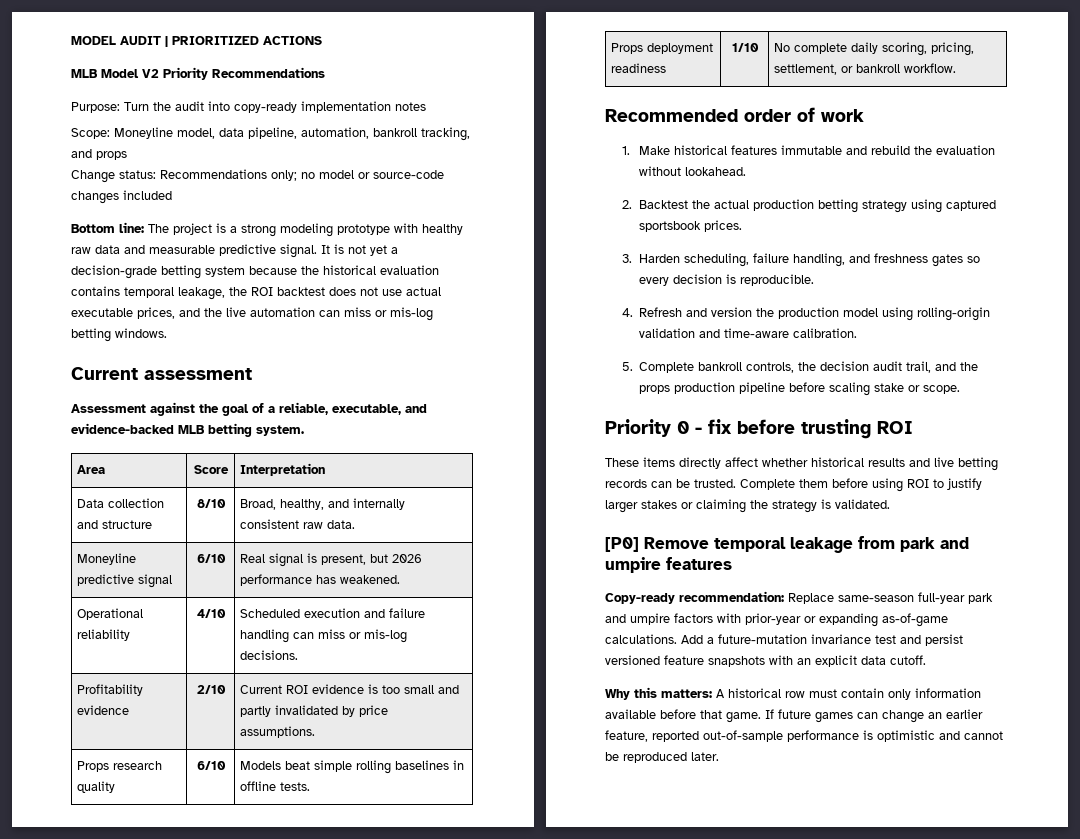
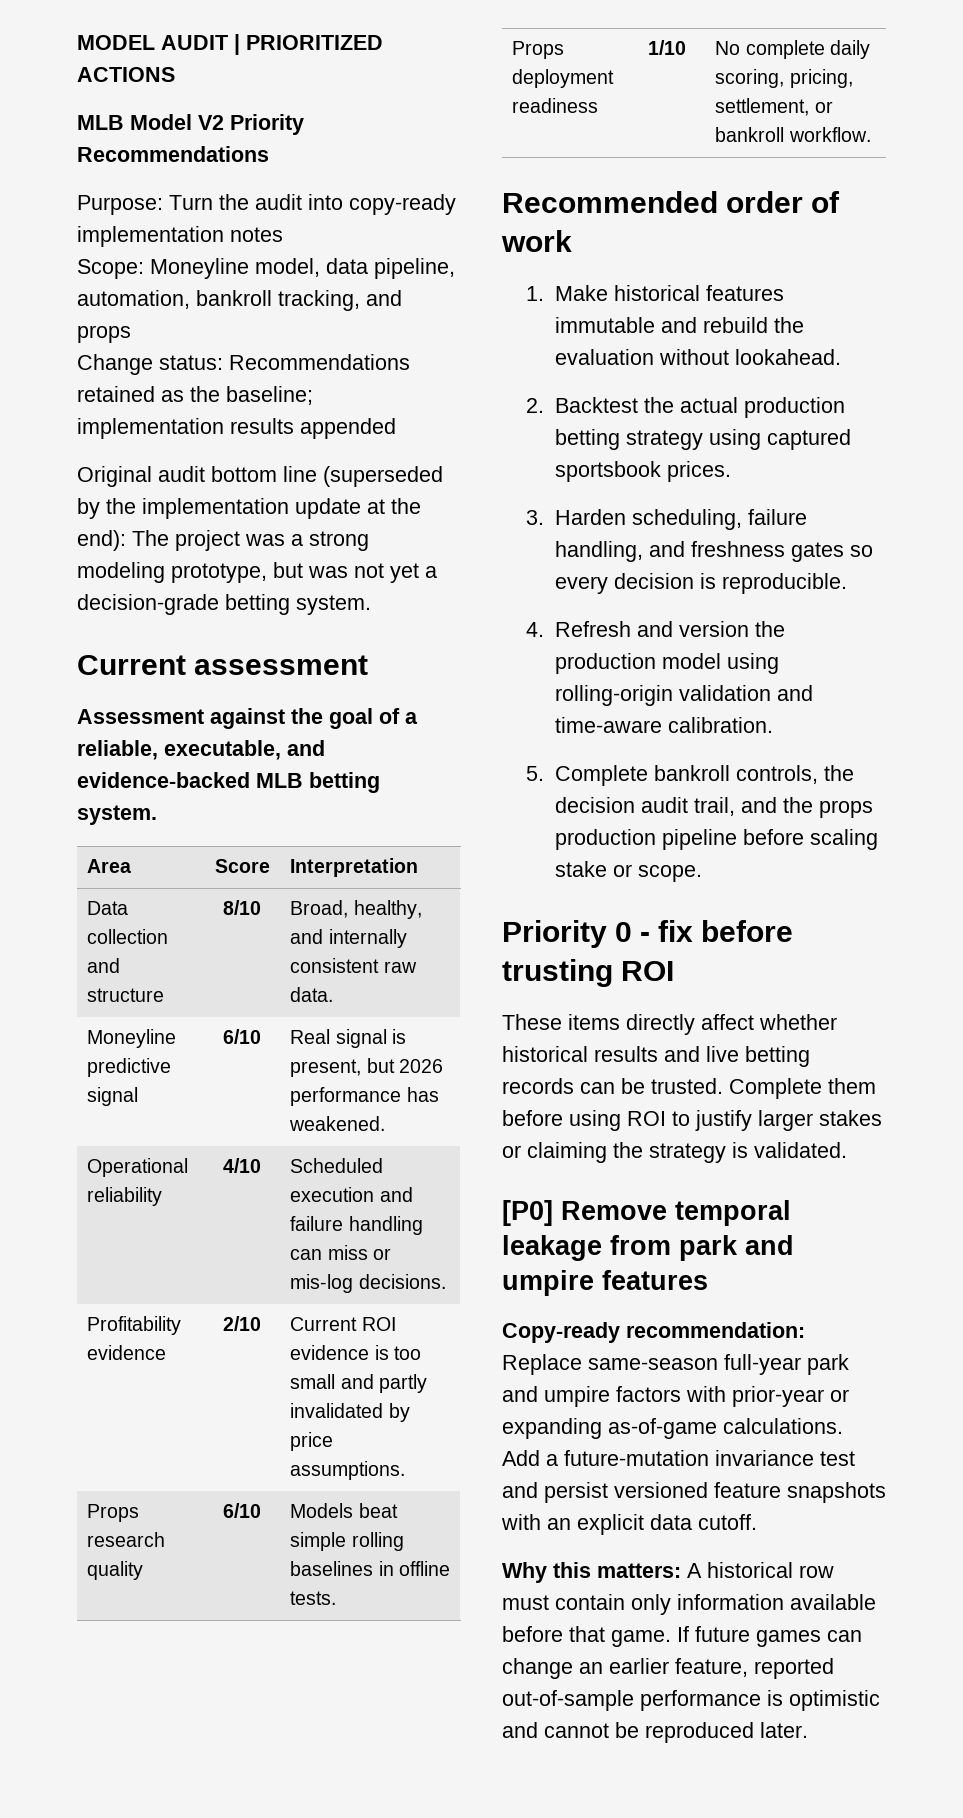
- Change status: Recommendations only; no model or source-code changes included
- Bottom line: The project is a strong modeling prototype with healthy raw data and measurable predictive signal. It is not yet a decision-grade betting system because the historical evaluation contains temporal leakage, the ROI backtest does not use actual executable prices, and the live automation can miss or mis-log betting windows.
+ Change status: Recommendations retained as the baseline; implementation results appended
+ Original audit bottom line (superseded by the implementation update at the end): The project was a strong modeling prototype, but was not yet a decision-grade betting system.

